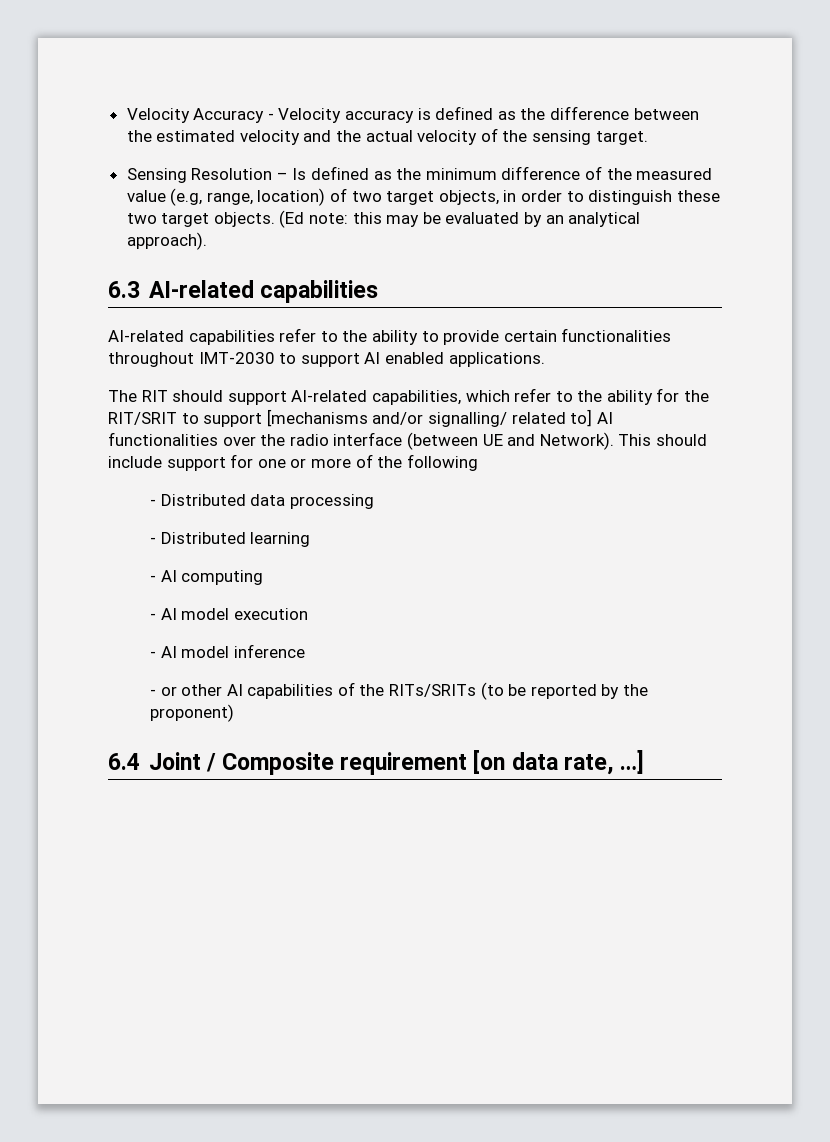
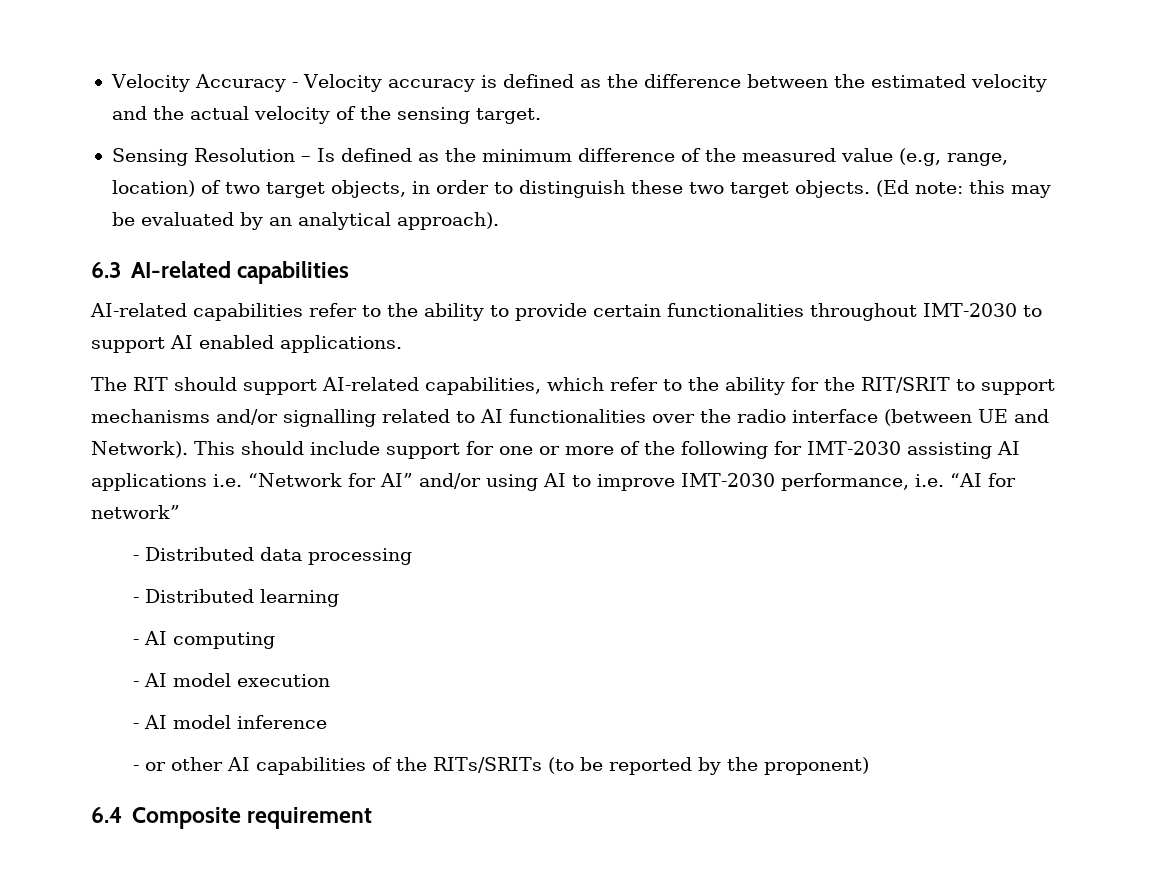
- The RIT should support AI-related capabilities, which refer to the ability for the RIT/SRIT to support [mechanisms and/or signalling/ related to] AI functionalities over the radio interface (between UE and Network).
+ The RIT should support AI-related capabilities, which refer to the ability for the RIT/SRIT to support mechanisms and/or signalling related to AI functionalities over the radio interface (between UE and Network).
- This should include support for one or more of the following
+ This should include support for one or more of the following for IMT-2030 assisting AI applications i.e. “Network for AI” and/or using AI to improve IMT-2030 performance, i.e. “AI for network”
- 6.4 Joint / Composite requirement [on data rate, …]
+ 6.4 Composite requirement

